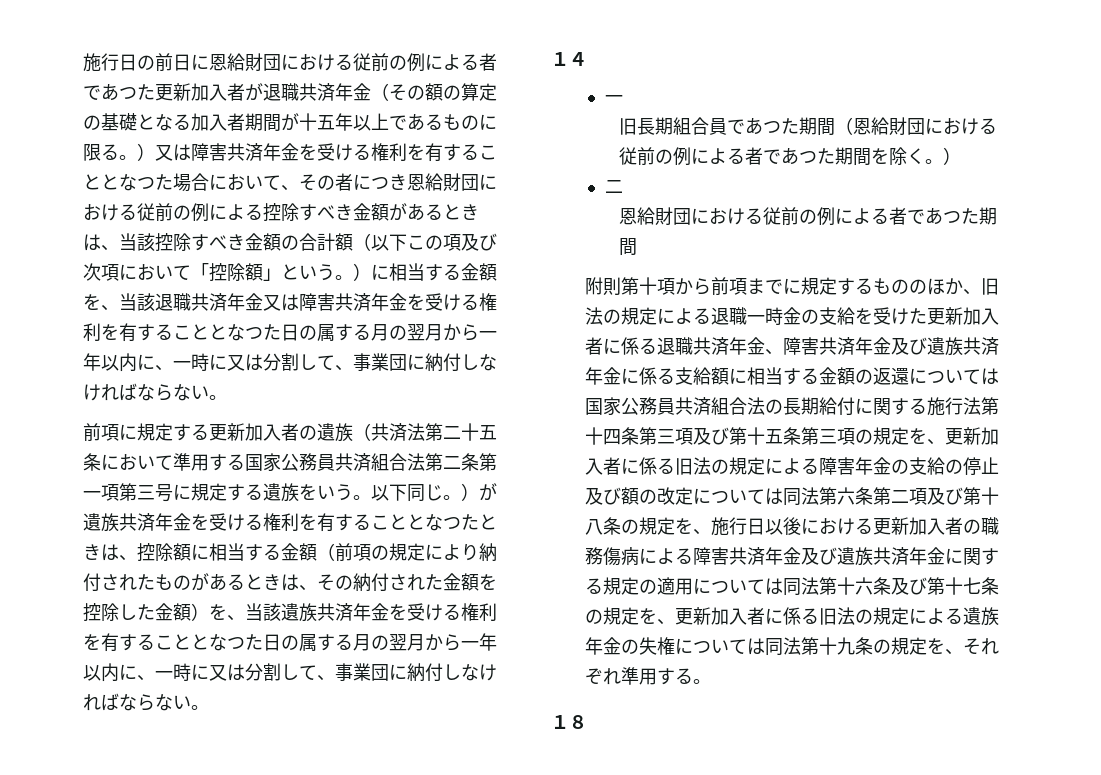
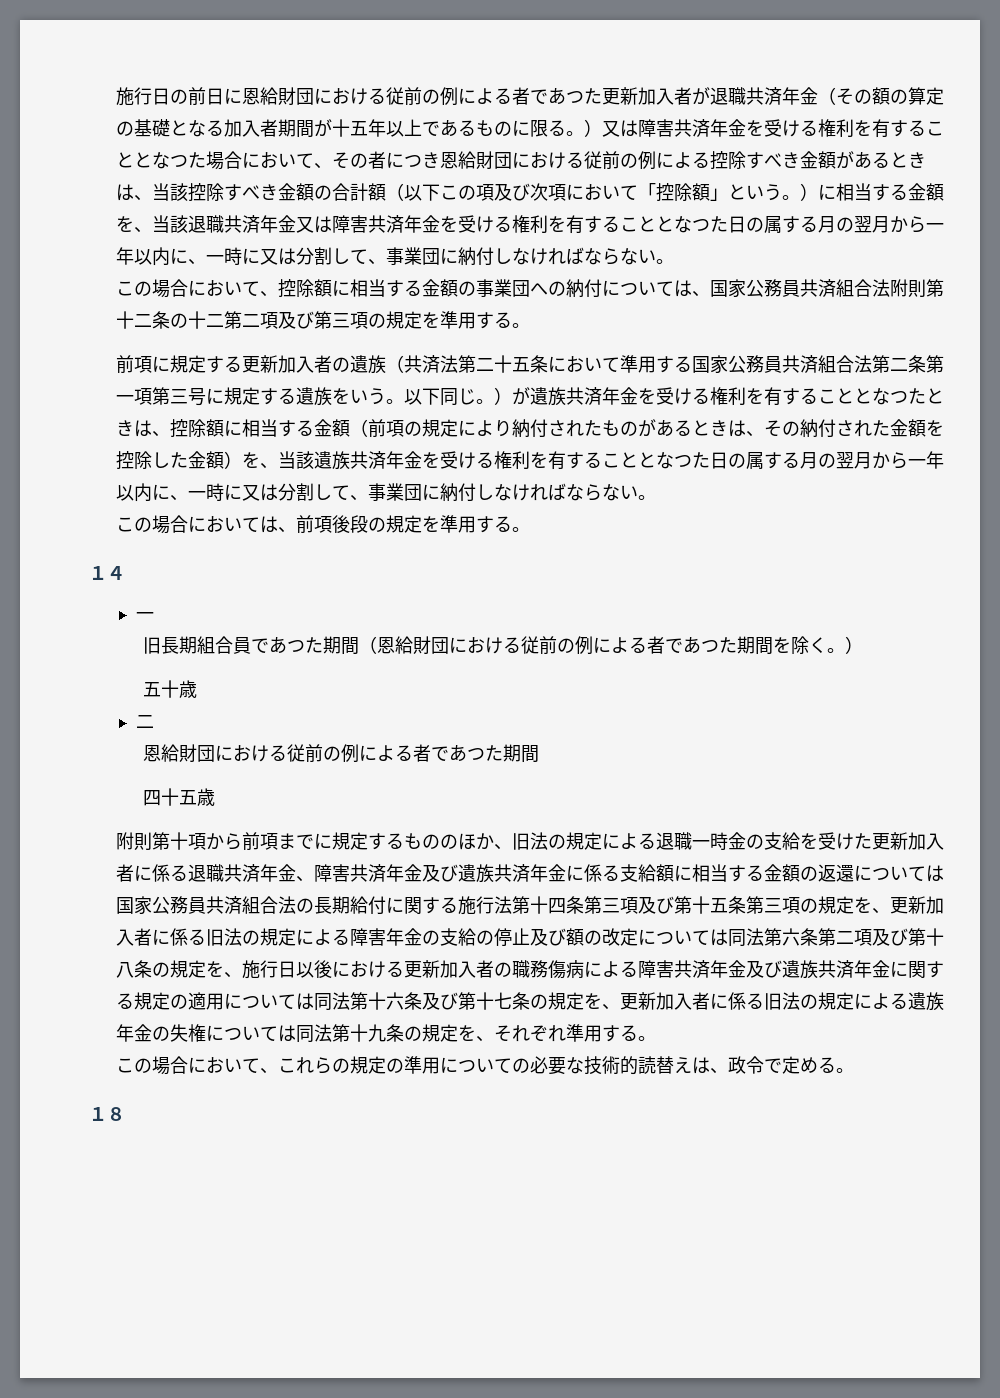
+ この場合において、控除額に相当する金額の事業団への納付については、国家公務員共済組合法附則第十二条の十二第二項及び第三項の規定を準用する。
+ この場合においては、前項後段の規定を準用する。
+ 五十歳
+ 四十五歳
+ この場合において、これらの規定の準用についての必要な技術的読替えは、政令で定める。

